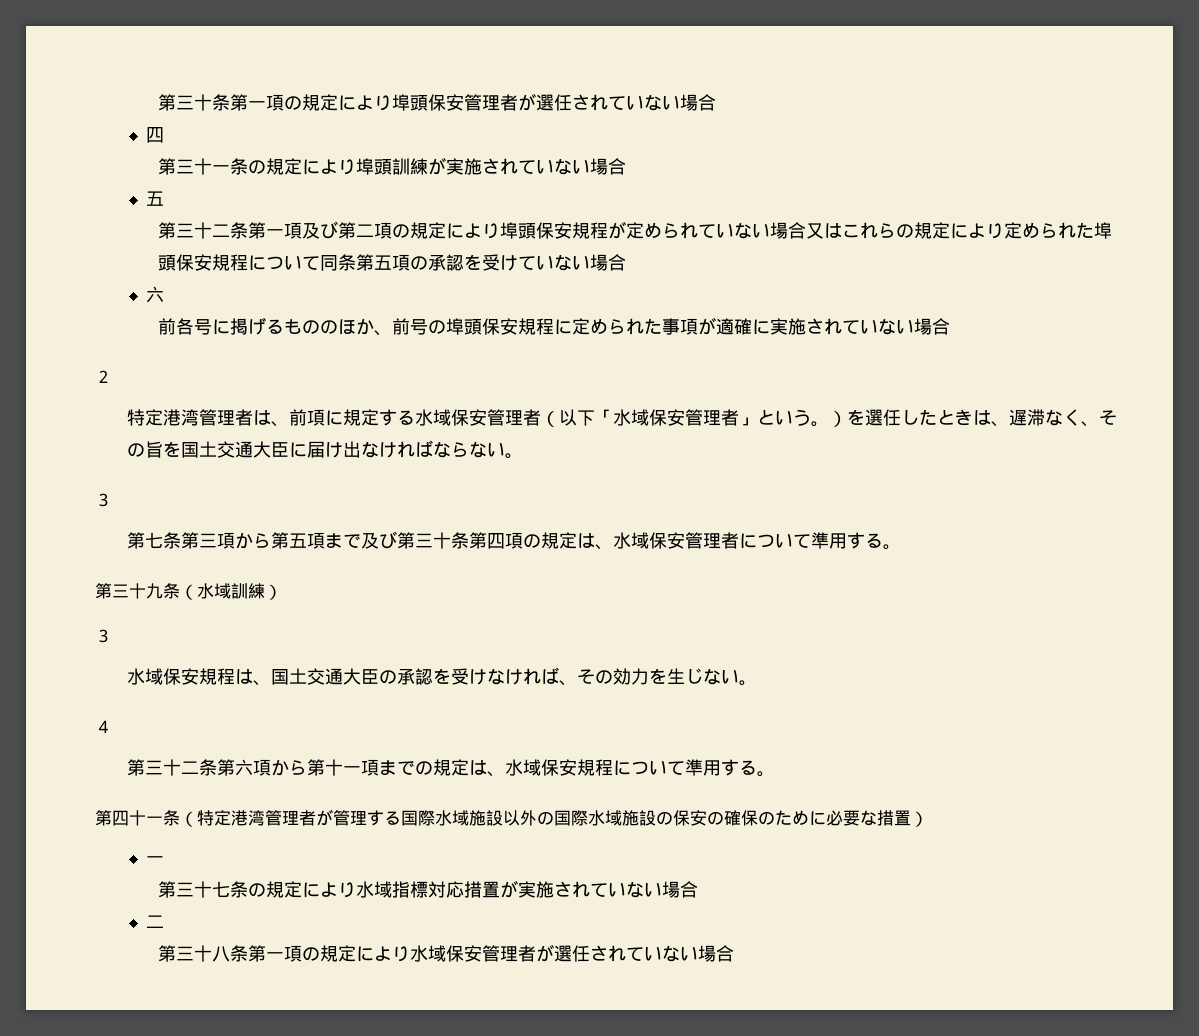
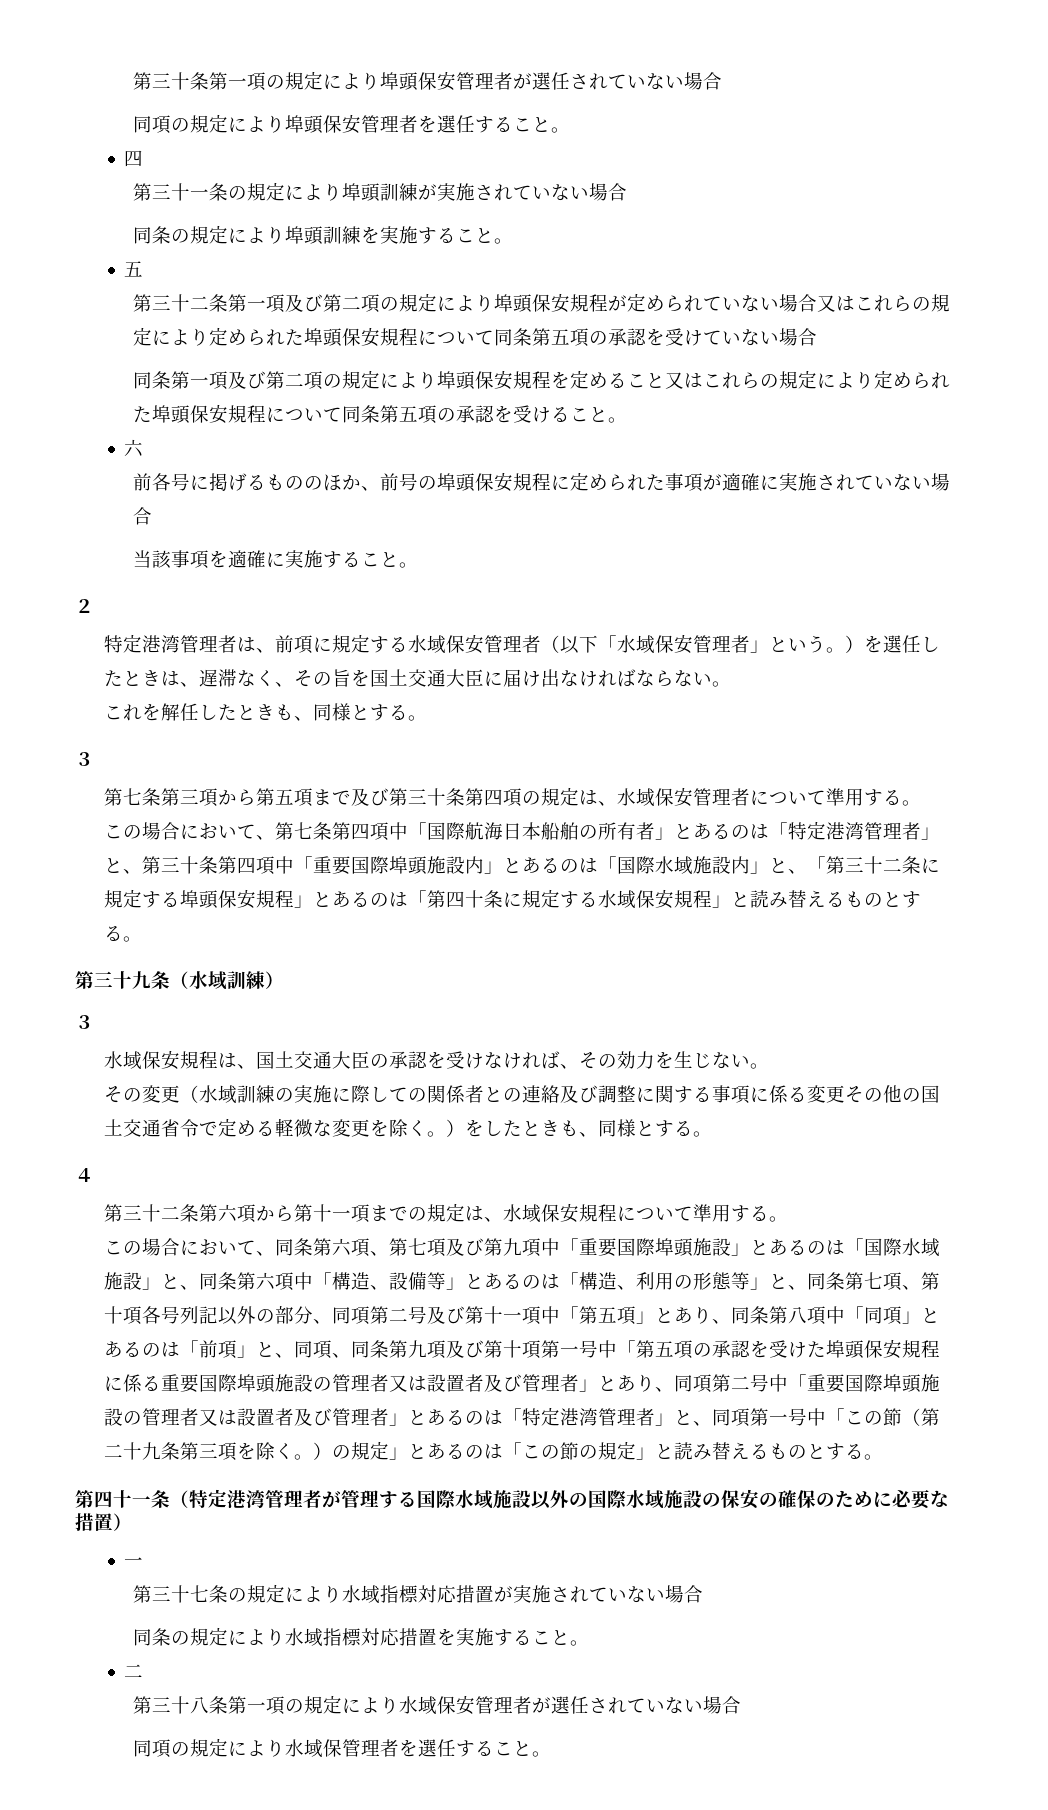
+ 同項の規定により埠頭保安管理者を選任すること。
+ 同条の規定により埠頭訓練を実施すること。
+ 同条第一項及び第二項の規定により埠頭保安規程を定めること又はこれらの規定により定められた埠頭保安規程について同条第五項の承認を受けること。
+ 当該事項を適確に実施すること。
+ これを解任したときも、同様とする。
+ この場合において、第七条第四項中「国際航海日本船舶の所有者」とあるのは「特定港湾管理者」と、第三十条第四項中「重要国際埠頭施設内」とあるのは「国際水域施設内」と、「第三十二条に規定する埠頭保安規程」とあるのは「第四十条に規定する水域保安規程」と読み替えるものとする。
+ その変更（水域訓練の実施に際しての関係者との連絡及び調整に関する事項に係る変更その他の国土交通省令で定める軽微な変更を除く。）をしたときも、同様とする。
+ この場合において、同条第六項、第七項及び第九項中「重要国際埠頭施設」とあるのは「国際水域施設」と、同条第六項中「構造、設備等」とあるのは「構造、利用の形態等」と、同条第七項、第十項各号列記以外の部分、同項第二号及び第十一項中「第五項」とあり、同条第八項中「同項」とあるのは「前項」と、同項、同条第九項及び第十項第一号中「第五項の承認を受けた埠頭保安規程に係る重要国際埠頭施設の管理者又は設置者及び管理者」とあり、同項第二号中「重要国際埠頭施設の管理者又は設置者及び管理者」とあるのは「特定港湾管理者」と、同項第一号中「この節（第二十九条第三項を除く。）の規定」とあるのは「この節の規定」と読み替えるものとする。
+ 同条の規定により水域指標対応措置を実施すること。
+ 同項の規定により水域保管理者を選任すること。

